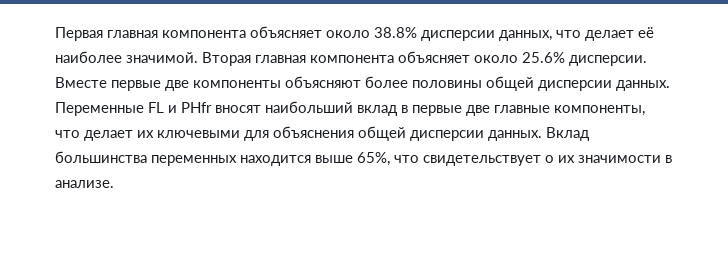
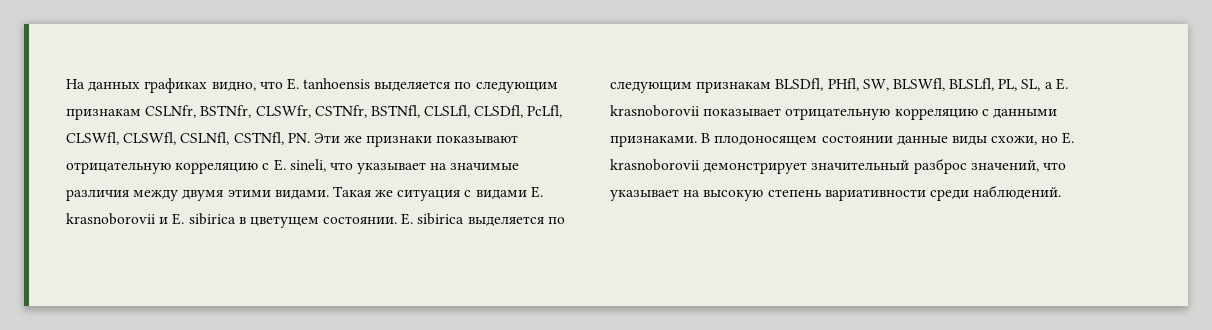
- Первая главная компонента объясняет около 38.8% дисперсии данных, что делает её наиболее значимой. Вторая главная компонента объясняет около 25.6% дисперсии. Вместе первые две компоненты объясняют более половины общей дисперсии данных. Переменные FL и PHfr вносят наибольший вклад в первые две главные компоненты, что делает их ключевыми для объяснения общей дисперсии данных. Вклад большинства переменных находится выше 65%, что свидетельствует о их значимости в анализе.
+ На данных графиках видно, что E. tanhoensis выделяется по следующим признакам CSLNfr, BSTNfr, CLSWfr, CSTNfr, BSTNfl, CLSLfl, CLSDfl, PcLfl, CLSWfl, CLSWfl, CSLNfl, CSTNfl, PN. Эти же признаки показывают отрицательную корреляцию с E. sineli, что указывает на значимые различия между двумя этими видами. Такая же ситуация с видами E. krasnoborovii и E. sibirica в цветущем состоянии. E. sibirica выделяется по следующим признакам BLSDfl, PHfl, SW, BLSWfl, BLSLfl, PL, SL, а E. krasnoborovii показывает отрицательную корреляцию с данными признаками. В плодоносящем состоянии данные виды схожи, но E. krasnoborovii демонстрирует значительный разброс значений, что указывает на высокую степень вариативности среди наблюдений.

